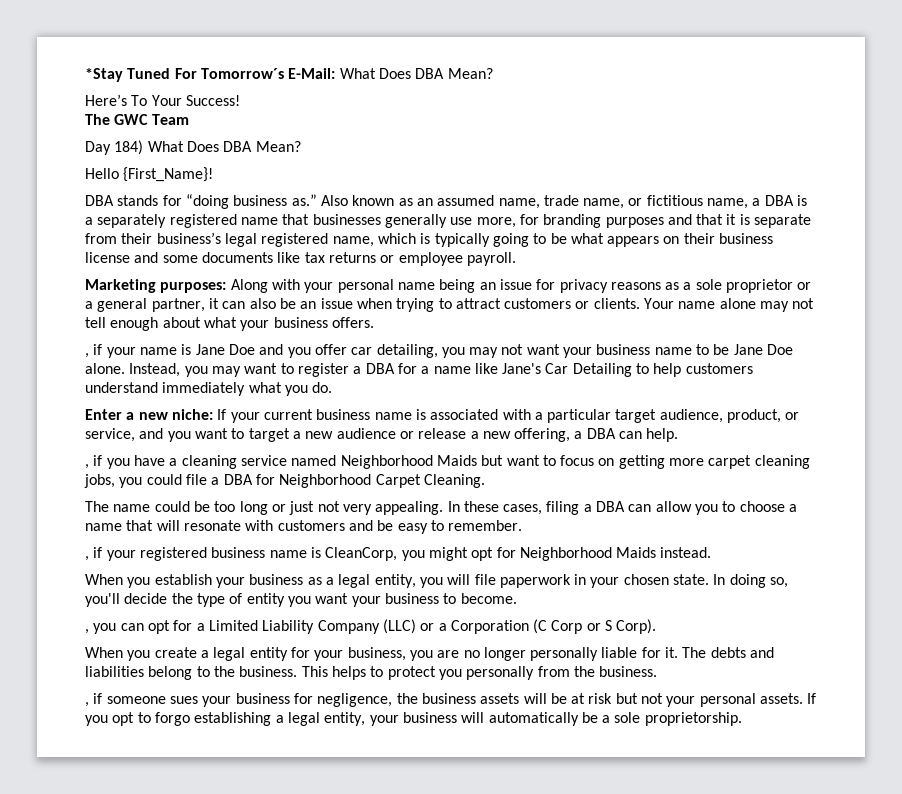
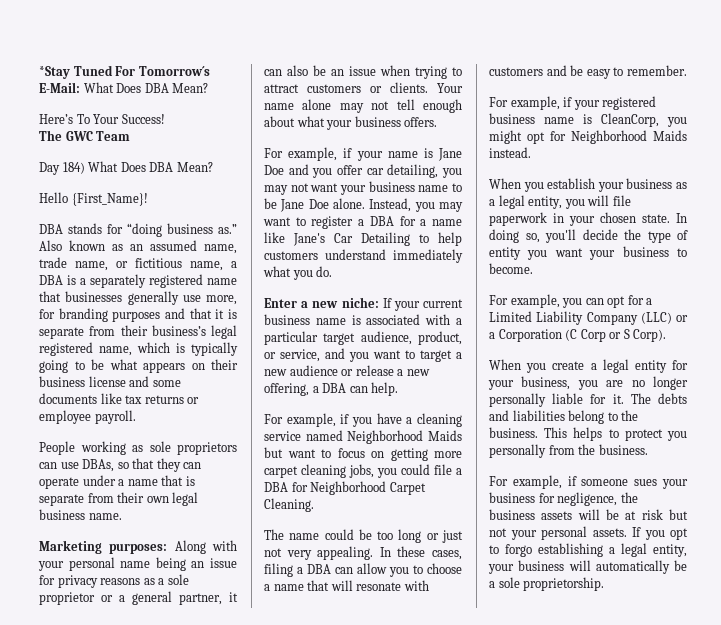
+ People working as sole proprietors can use DBAs, so that they can operate under a name that is separate from their own legal business name.
- , if your name is Jane Doe and you offer car detailing, you may not want your business name to be Jane Doe alone.
+ For example, if your name is Jane Doe and you offer car detailing, you may not want your business name to be Jane Doe alone.
- , if you have a cleaning service named Neighborhood Maids but want to focus on getting more carpet cleaning jobs, you could file a DBA for Neighborhood Carpet Cleaning.
+ For example, if you have a cleaning service named Neighborhood Maids but want to focus on getting more carpet cleaning jobs, you could file a DBA for Neighborhood Carpet Cleaning.
- , if your registered business name is CleanCorp, you might opt for Neighborhood Maids instead.
+ For example, if your registered business name is CleanCorp, you might opt for Neighborhood Maids instead.
- , you can opt for a Limited Liability Company (LLC) or a Corporation (C Corp or S Corp).
+ For example, you can opt for a Limited Liability Company (LLC) or a Corporation (C Corp or S Corp).
- , if someone sues your business for negligence, the business assets will be at risk but not your personal assets.
+ For example, if someone sues your business for negligence, the business assets will be at risk but not your personal assets.

